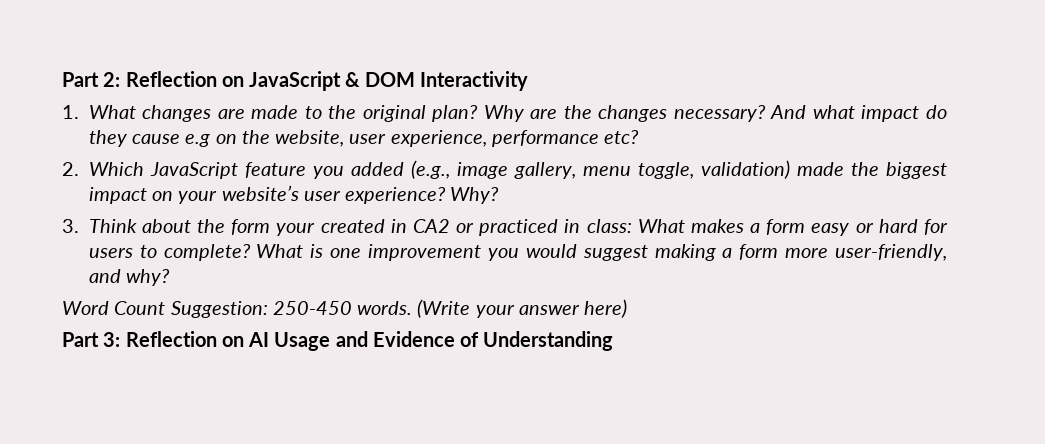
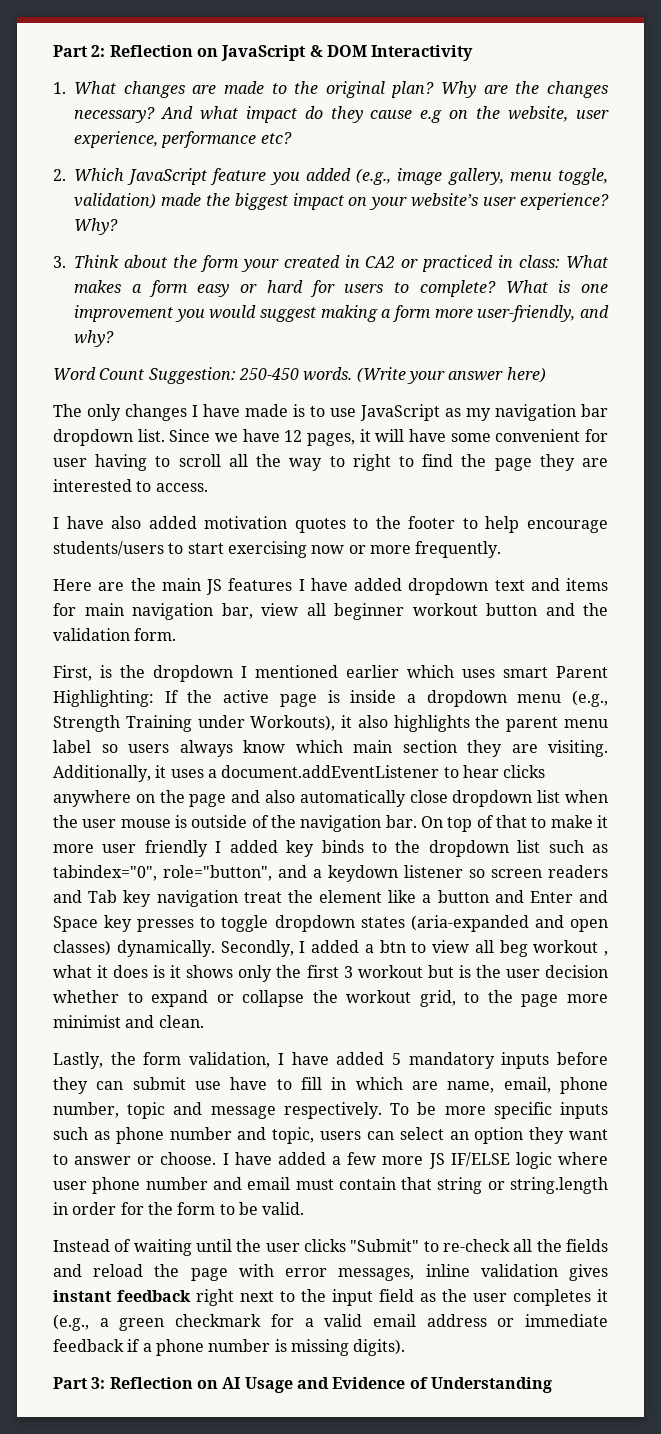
+ The only changes I have made is to use JavaScript as my navigation bar dropdown list. Since we have 12 pages, it will have some convenient for user having to scroll all the way to right to find the page they are interested to access.
+ I have also added motivation quotes to the footer to help encourage students/users to start exercising now or more frequently.
+ Here are the main JS features I have added dropdown text and items for main navigation bar, view all beginner workout button and the validation form.
+ First, is the dropdown I mentioned earlier which uses smart Parent Highlighting: If the active page is inside a dropdown menu (e.g., Strength Training under Workouts), it also highlights the parent menu label so users always know which main section they are visiting. Additionally, it uses a document.addEventListener to hear clicks anywhere on the page and also automatically close dropdown list when the user mouse is outside of the navigation bar. On top of that to make it more user friendly I added key binds to the dropdown list such as tabindex="0", role="button", and a keydown listener so screen readers and Tab key navigation treat the element like a button and Enter and Space key presses to toggle dropdown states (aria-expanded and open classes) dynamically. Secondly, I added a btn to view all beg workout , what it does is it shows only the first 3 workout but is the user decision whether to expand or collapse the workout grid, to the page more minimist and clean.
+ Lastly, the form validation, I have added 5 mandatory inputs before they can submit use have to fill in which are name, email, phone number, topic and message respectively. To be more specific inputs such as phone number and topic, users can select an option they want to answer or choose. I have added a few more JS IF/ELSE logic where user phone number and email must contain that string or string.length in order for the form to be valid.
+ Instead of waiting until the user clicks "Submit" to re-check all the fields and reload the page with error messages, inline validation gives instant feedback right next to the input field as the user completes it (e.g., a green checkmark for a valid email address or immediate feedback if a phone number is missing digits).

